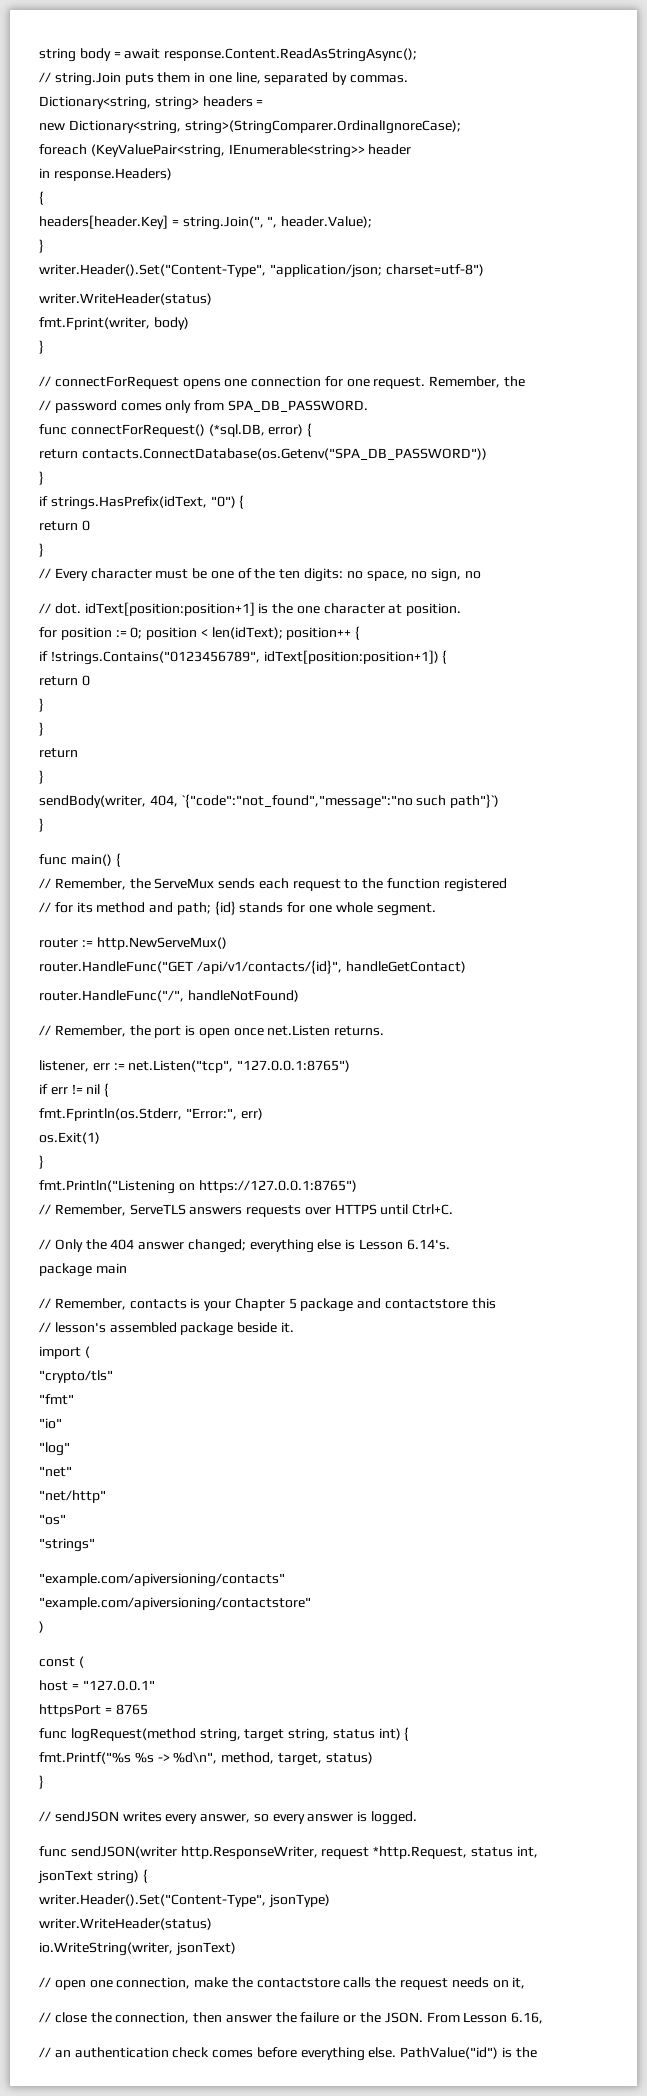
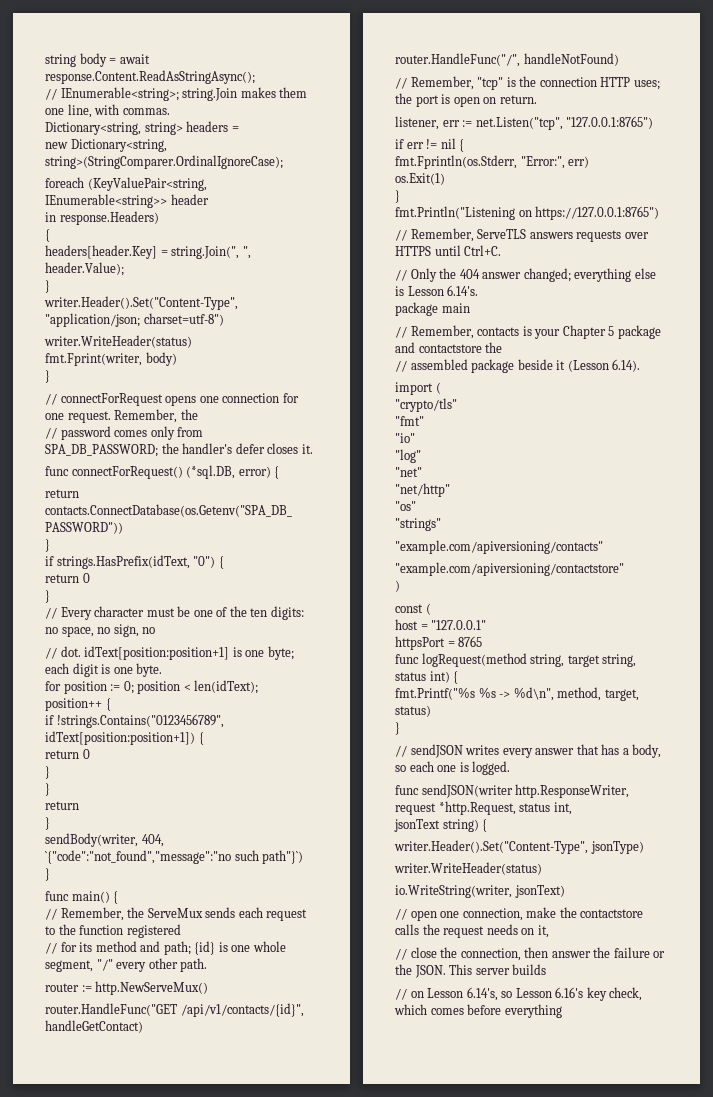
- // string.Join puts them in one line, separated by commas.
+ // IEnumerable<string>; string.Join makes them one line, with commas.
- // password comes only from SPA_DB_PASSWORD.
+ // password comes only from SPA_DB_PASSWORD; the handler's defer closes it.
- // dot. idText[position:position+1] is the one character at position.
+ // dot. idText[position:position+1] is one byte; each digit is one byte.
- // for its method and path; {id} stands for one whole segment.
+ // for its method and path; {id} is one whole segment, "/" every other path.
- // Remember, the port is open once net.Listen returns.
+ // Remember, "tcp" is the connection HTTP uses; the port is open on return.
- // Remember, contacts is your Chapter 5 package and contactstore this
- // lesson's assembled package beside it.
+ // Remember, contacts is your Chapter 5 package and contactstore the
+ // assembled package beside it (Lesson 6.14).
- // sendJSON writes every answer, so every answer is logged.
+ // sendJSON writes every answer that has a body, so each one is logged.
- From Lesson 6.16,
- // an authentication check comes before everything else. PathValue("id") is the
+ This server builds
+ // on Lesson 6.14's, so Lesson 6.16's key check, which comes before everything

